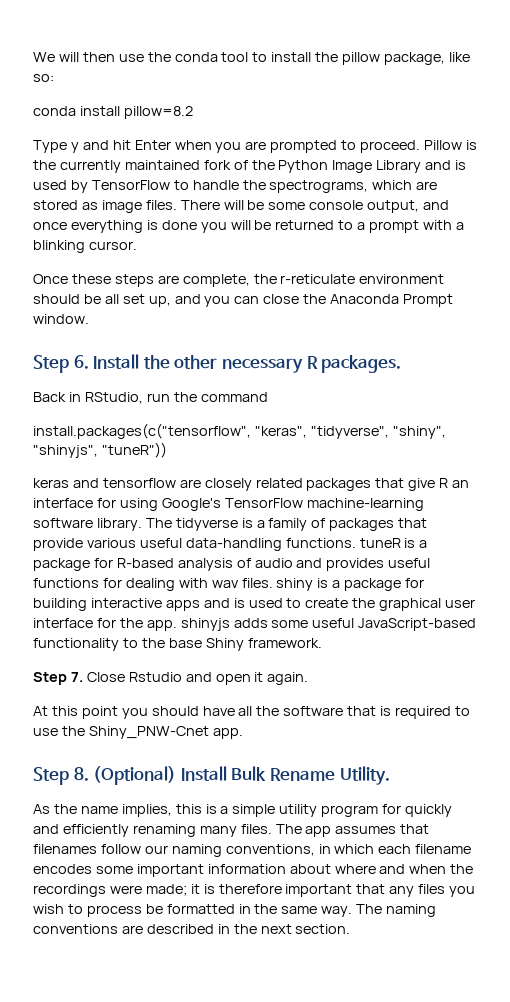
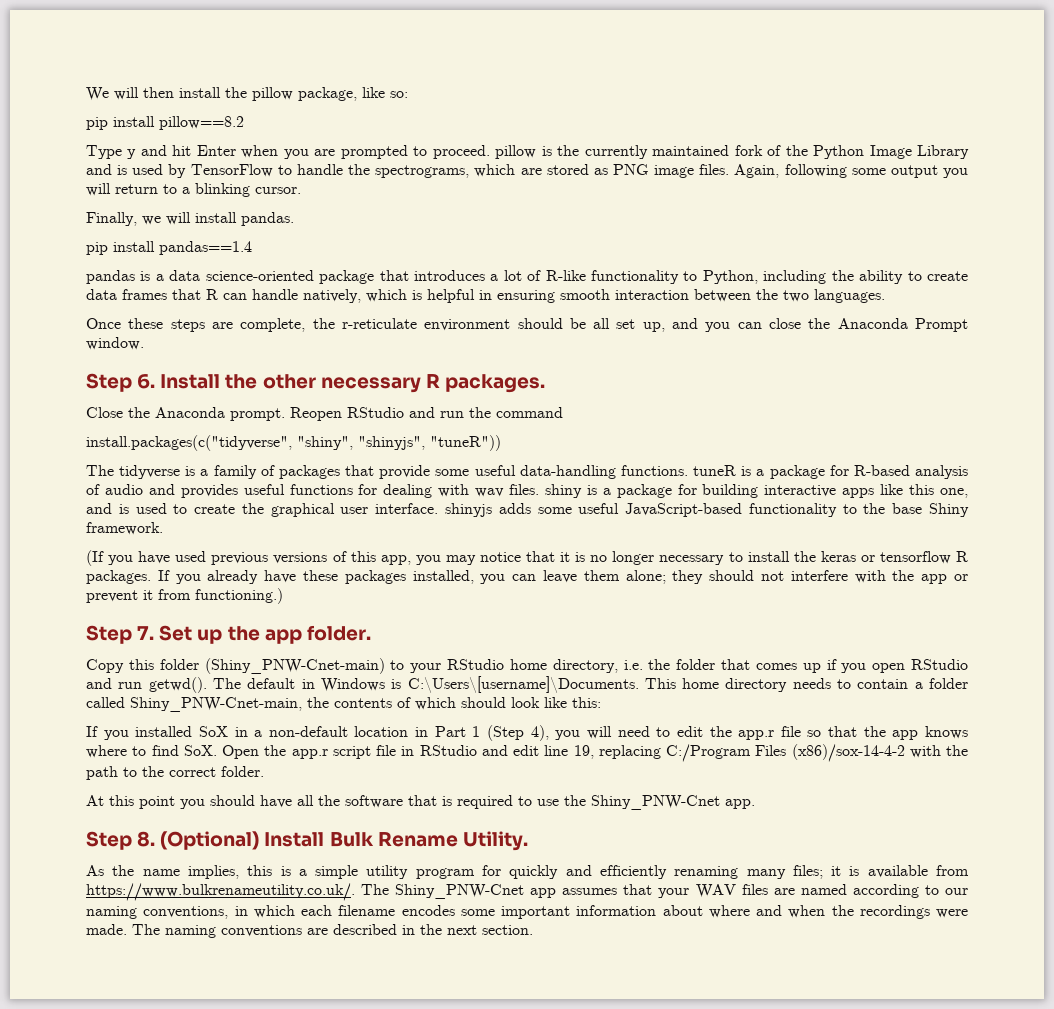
- We will then use the conda tool to install the pillow package, like so:
+ We will then install the pillow package, like so:
- conda install pillow=8.2
+ pip install pillow==8.2
- Type y and hit Enter when you are prompted to proceed. Pillow is the currently maintained fork of the Python Image Library and is used by TensorFlow to handle the spectrograms, which are stored as image files.
+ Type y and hit Enter when you are prompted to proceed. pillow is the currently maintained fork of the Python Image Library and is used by TensorFlow to handle the spectrograms, which are stored as PNG image files.
- There will be some console output, and once everything is done you will be returned to a prompt with a blinking cursor.
+ Again, following some output you will return to a blinking cursor.
+ Finally, we will install pandas.
+ pip install pandas==1.4
+ pandas is a data science-oriented package that introduces a lot of R-like functionality to Python, including the ability to create data frames that R can handle natively, which is helpful in ensuring smooth interaction between the two languages.
- Back in RStudio, run the command
+ Close the Anaconda prompt. Reopen RStudio and run the command
- install.packages(c("tensorflow", "keras", "tidyverse", "shiny", "shinyjs", "tuneR"))
+ install.packages(c("tidyverse", "shiny", "shinyjs", "tuneR"))
- keras and tensorflow are closely related packages that give R an interface for using Google's TensorFlow machine-learning software library. The tidyverse is a family of packages that provide various useful data-handling functions. tuneR is a package for R-based analysis of audio and provides useful functions for dealing with wav files. shiny is a package for building interactive apps and is used to create the graphical user interface for the app. shinyjs adds some useful JavaScript-based functionality to the base Shiny framework.
+ The tidyverse is a family of packages that provide some useful data-handling functions. tuneR is a package for R-based analysis of audio and provides useful functions for dealing with wav files. shiny is a package for building interactive apps like this one, and is used to create the graphical user interface. shinyjs adds some useful JavaScript-based functionality to the base Shiny framework.
- Step 7. Close Rstudio and open it again.
+ (If you have used previous versions of this app, you may notice that it is no longer necessary to install the keras or tensorflow R packages. If you already have these packages installed, you can leave them alone; they should not interfere with the app or prevent it from functioning.)
+ Step 7. Set up the app folder.
+ Copy this folder (Shiny_PNW-Cnet-main) to your RStudio home directory, i.e. the folder that comes up if you open RStudio and run getwd(). The default in Windows is C:\Users\[username]\Documents. This home directory needs to contain a folder called Shiny_PNW-Cnet-main, the contents of which should look like this:
+ If you installed SoX in a non-default location in Part 1 (Step 4), you will need to edit the app.r file so that the app knows where to find SoX. Open the app.r script file in RStudio and edit line 19, replacing C:/Program Files (x86)/sox-14-4-2 with the path to the correct folder.
- As the name implies, this is a simple utility program for quickly and efficiently renaming many files. The app assumes that filenames follow our naming conventions, in which each filename encodes some important information about where and when the recordings were made; it is therefore important that any files you wish to process be formatted in the same way.
+ As the name implies, this is a simple utility program for quickly and efficiently renaming many files; it is available from https://www.bulkrenameutility.co.uk/. The Shiny_PNW-Cnet app assumes that your WAV files are named according to our naming conventions, in which each filename encodes some important information about where and when the recordings were made.

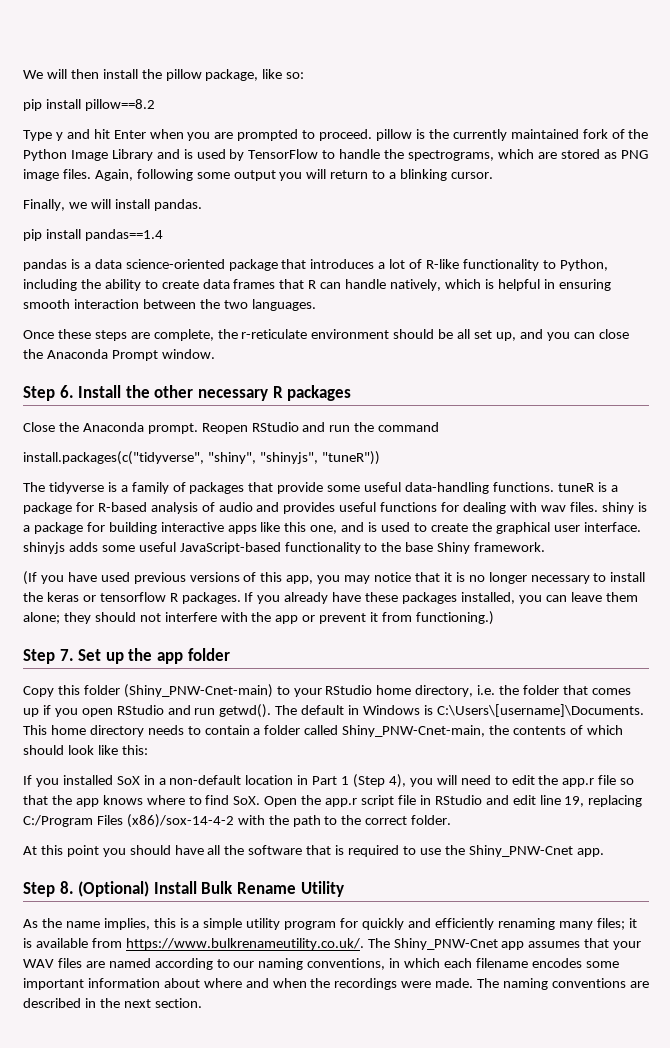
- Step 6. Install the other necessary R packages.
+ Step 6. Install the other necessary R packages
- Step 7. Set up the app folder.
+ Step 7. Set up the app folder
- Step 8. (Optional) Install Bulk Rename Utility.
+ Step 8. (Optional) Install Bulk Rename Utility

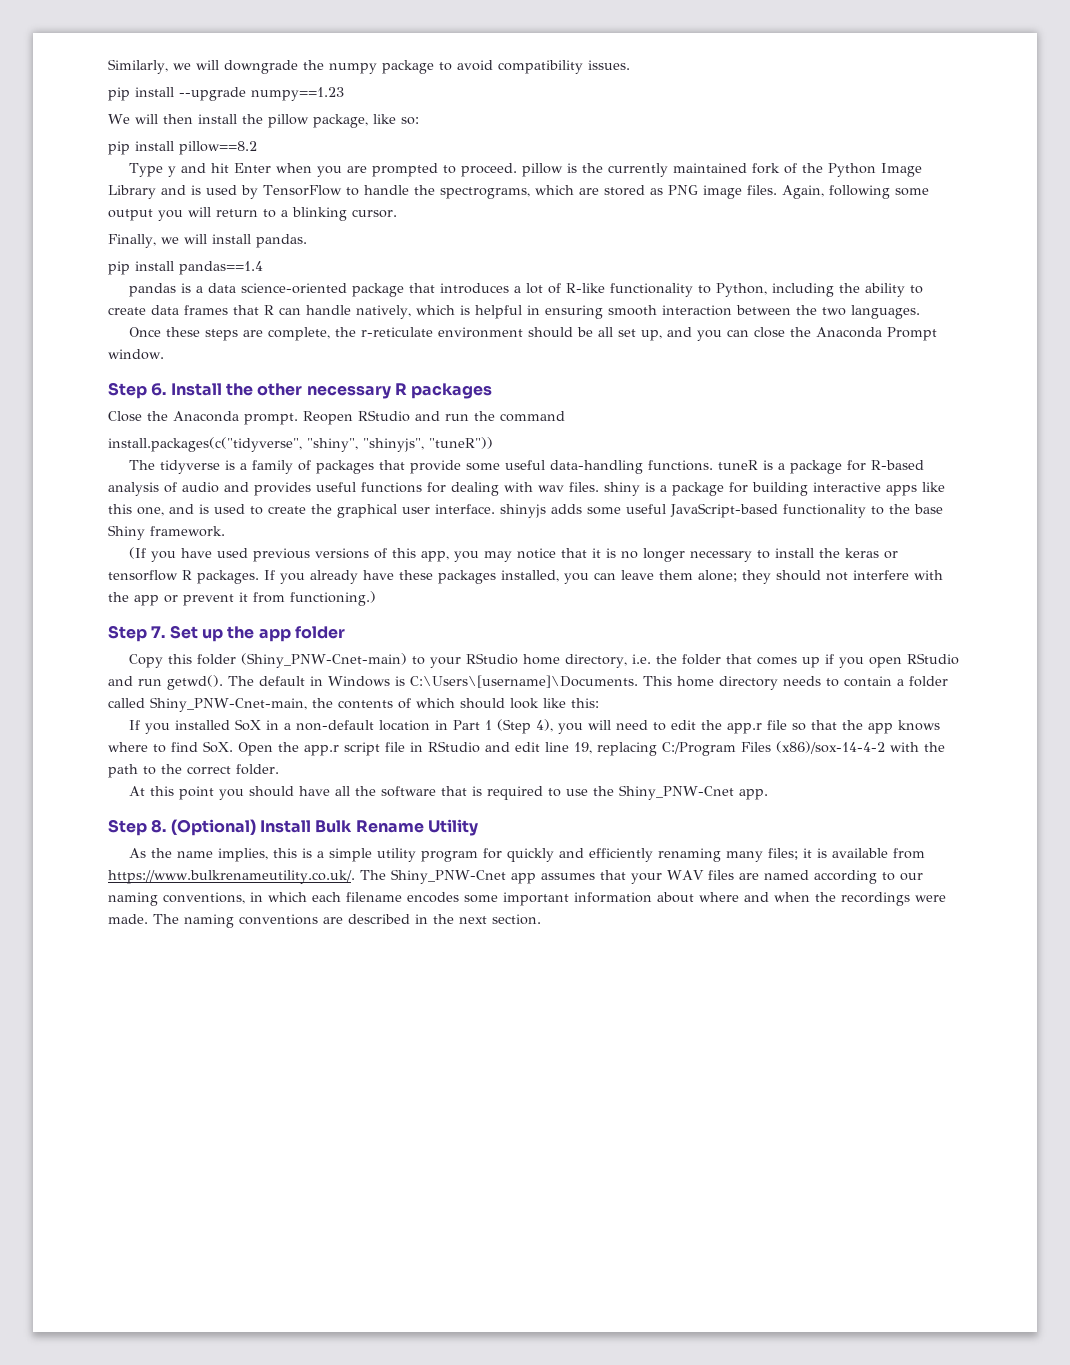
+ Similarly, we will downgrade the numpy package to avoid compatibility issues.
+ pip install --upgrade numpy==1.23

